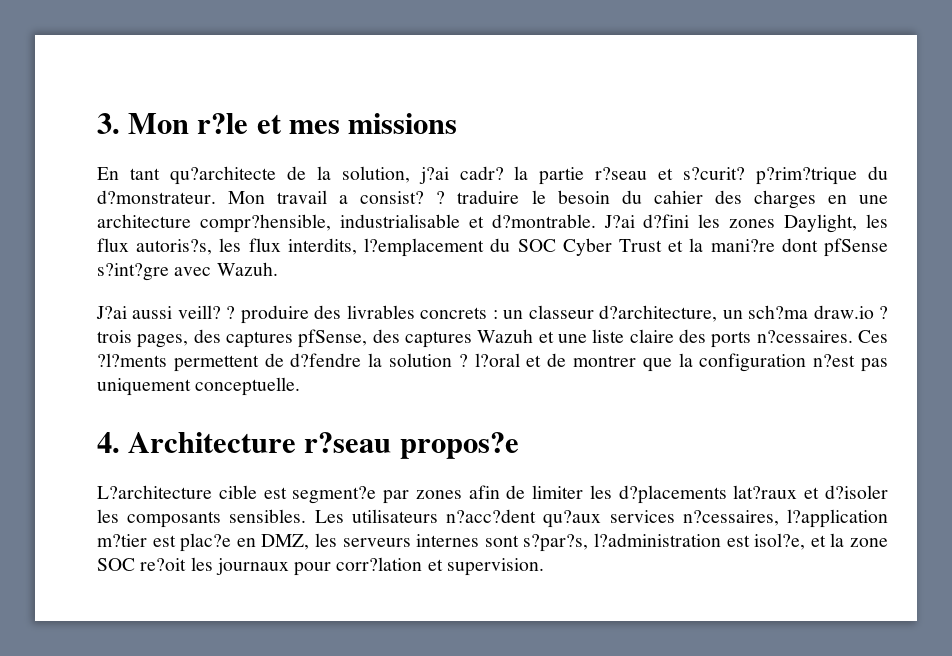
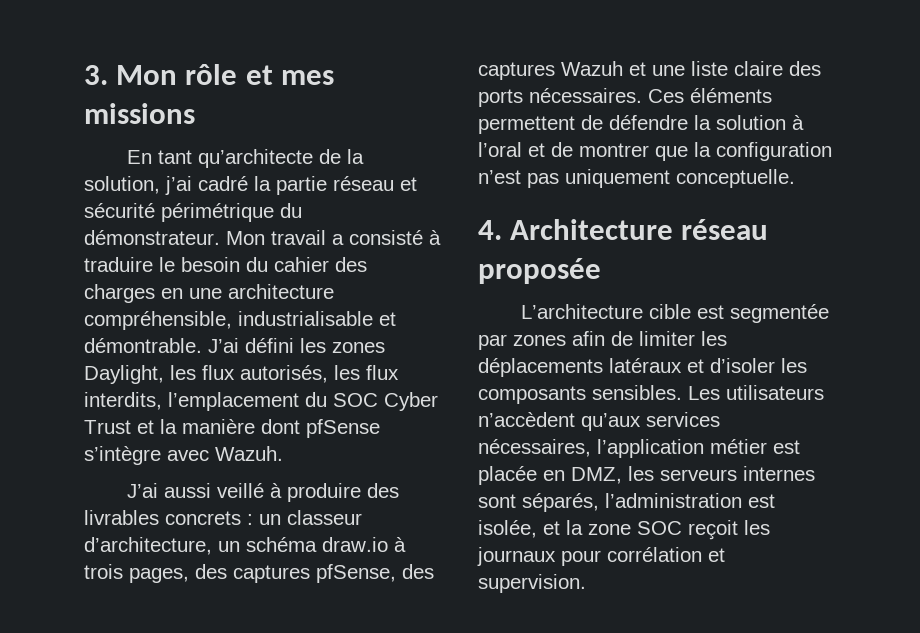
- 3. Mon r?le et mes missions
+ 3. Mon rôle et mes missions
- En tant qu?architecte de la solution, j?ai cadr? la partie r?seau et s?curit? p?rim?trique du d?monstrateur.
+ En tant qu’architecte de la solution, j’ai cadré la partie réseau et sécurité périmétrique du démonstrateur.
- Mon travail a consist? ? traduire le besoin du cahier des charges en une architecture compr?hensible, industrialisable et d?montrable. J?ai d?fini les zones Daylight, les flux autoris?s, les flux interdits, l?emplacement du SOC Cyber Trust et la mani?re dont pfSense s?int?gre avec Wazuh.
+ Mon travail a consisté à traduire le besoin du cahier des charges en une architecture compréhensible, industrialisable et démontrable. J’ai défini les zones Daylight, les flux autorisés, les flux interdits, l’emplacement du SOC Cyber Trust et la manière dont pfSense s’intègre avec Wazuh.
- J?ai aussi veill? ? produire des livrables concrets : un classeur d?architecture, un sch?ma draw.io ? trois pages, des captures pfSense, des captures Wazuh et une liste claire des ports n?cessaires. Ces ?l?ments permettent de d?fendre la solution ? l?oral et de montrer que la configuration n?est pas uniquement conceptuelle.
+ J’ai aussi veillé à produire des livrables concrets : un classeur d’architecture, un schéma draw.io à trois pages, des captures pfSense, des captures Wazuh et une liste claire des ports nécessaires. Ces éléments permettent de défendre la solution à l’oral et de montrer que la configuration n’est pas uniquement conceptuelle.
- 4. Architecture r?seau propos?e
- L?architecture cible est segment?e par zones afin de limiter les d?placements lat?raux et d?isoler les composants sensibles.
+ 4. Architecture réseau proposée
+ L’architecture cible est segmentée par zones afin de limiter les déplacements latéraux et d’isoler les composants sensibles.
- Les utilisateurs n?acc?dent qu?aux services n?cessaires, l?application m?tier est plac?e en DMZ, les serveurs internes sont s?par?s, l?administration est isol?e, et la zone SOC re?oit les journaux pour corr?lation et supervision.
+ Les utilisateurs n’accèdent qu’aux services nécessaires, l’application métier est placée en DMZ, les serveurs internes sont séparés, l’administration est isolée, et la zone SOC reçoit les journaux pour corrélation et supervision.

